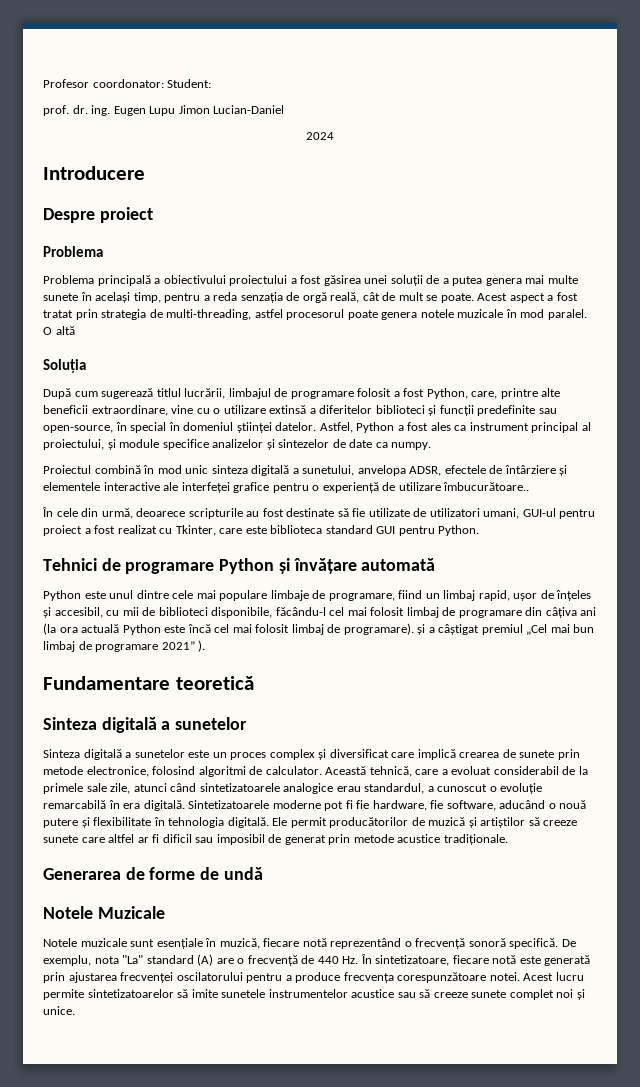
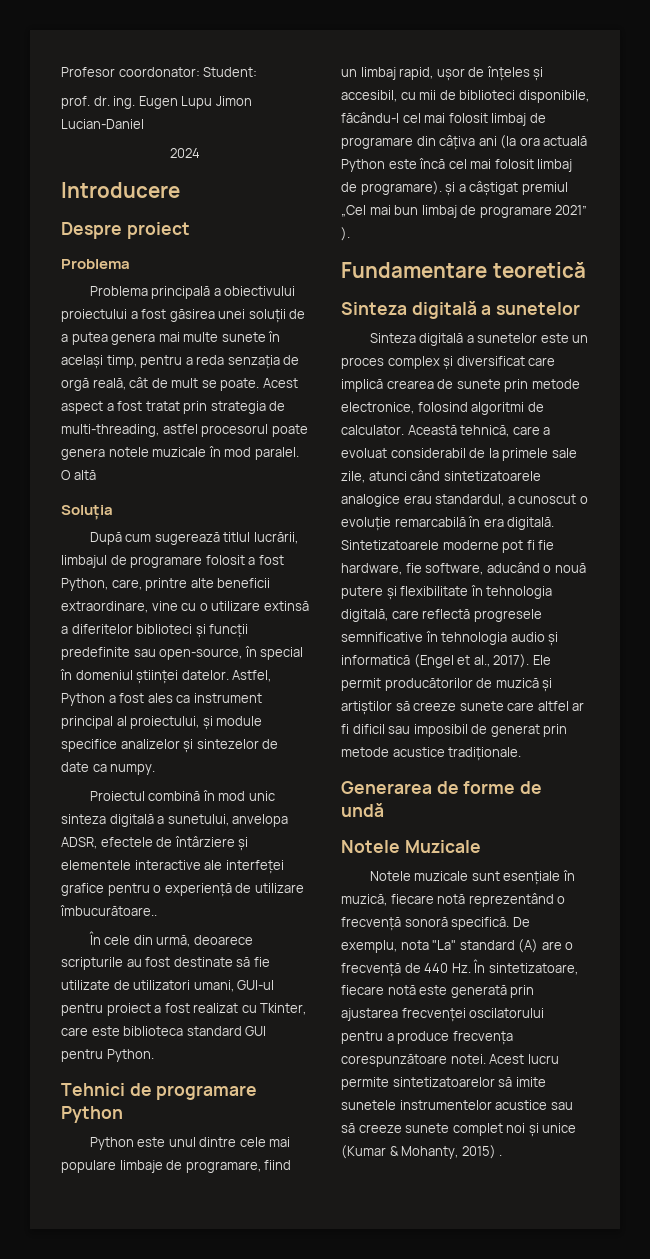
- Tehnici de programare Python și învățare automată
+ Tehnici de programare Python
- Sintetizatoarele moderne pot fi fie hardware, fie software, aducând o nouă putere și flexibilitate în tehnologia digitală.
+ Sintetizatoarele moderne pot fi fie hardware, fie software, aducând o nouă putere și flexibilitate în tehnologia digitală, care reflectă progresele semnificative în tehnologia audio și informatică (Engel et al., 2017).
- Acest lucru permite sintetizatoarelor să imite sunetele instrumentelor acustice sau să creeze sunete complet noi și unice.
+ Acest lucru permite sintetizatoarelor să imite sunetele instrumentelor acustice sau să creeze sunete complet noi și unice (Kumar & Mohanty, 2015) .

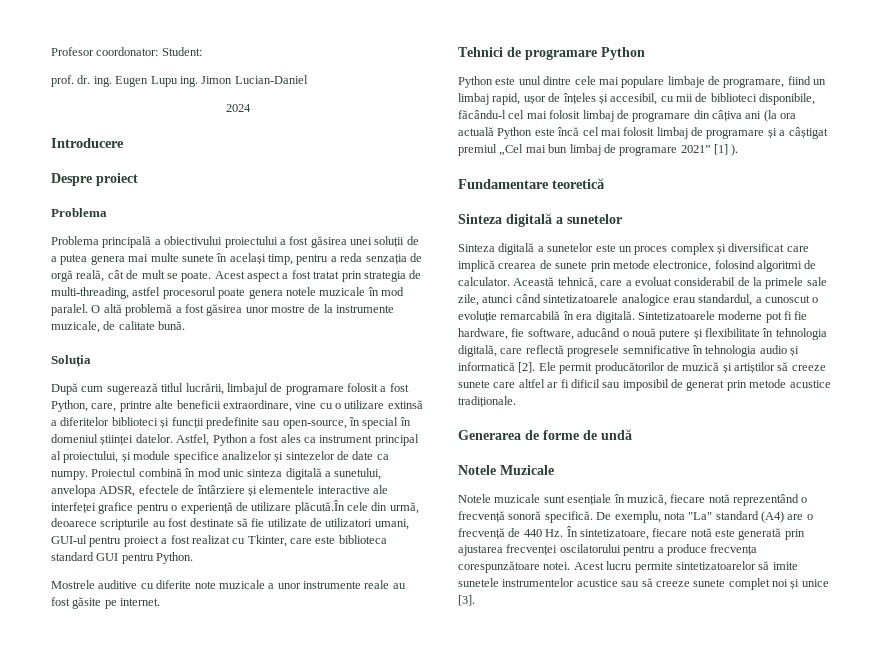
- Eugen Lupu Jimon Lucian-Daniel
+ Eugen Lupu ing. Jimon Lucian-Daniel
- O altă
+ O altă problemă a fost găsirea unor mostre de la instrumente muzicale, de calitate bună.
- Astfel, Python a fost ales ca instrument principal al proiectului, și module specifice analizelor și sintezelor de date ca numpy.
- Proiectul combină în mod unic sinteza digitală a sunetului, anvelopa ADSR, efectele de întârziere și elementele interactive ale interfeței grafice pentru o experiență de utilizare îmbucurătoare..
- În cele din urmă, deoarece scripturile au fost destinate să fie utilizate de utilizatori umani, GUI-ul pentru proiect a fost realizat cu Tkinter, care este biblioteca standard GUI pentru Python.
+ Astfel, Python a fost ales ca instrument principal al proiectului, și module specifice analizelor și sintezelor de date ca numpy. Proiectul combină în mod unic sinteza digitală a sunetului, anvelopa ADSR, efectele de întârziere și elementele interactive ale interfeței grafice pentru o experiență de utilizare plăcută.În cele din urmă, deoarece scripturile au fost destinate să fie utilizate de utilizatori umani, GUI-ul pentru proiect a fost realizat cu Tkinter, care este biblioteca standard GUI pentru Python.
+ Mostrele auditive cu diferite note muzicale a unor instrumente reale au fost găsite pe internet.
- Python este unul dintre cele mai populare limbaje de programare, fiind un limbaj rapid, ușor de înțeles și accesibil, cu mii de biblioteci disponibile, făcându-l cel mai folosit limbaj de programare din câțiva ani (la ora actuală Python este încă cel mai folosit limbaj de programare). și a câștigat premiul „Cel mai bun limbaj de programare 2021” ).
+ Python este unul dintre cele mai populare limbaje de programare, fiind un limbaj rapid, ușor de înțeles și accesibil, cu mii de biblioteci disponibile, făcându-l cel mai folosit limbaj de programare din câțiva ani (la ora actuală Python este încă cel mai folosit limbaj de programare și a câștigat premiul „Cel mai bun limbaj de programare 2021” [1] ).
- Sintetizatoarele moderne pot fi fie hardware, fie software, aducând o nouă putere și flexibilitate în tehnologia digitală, care reflectă progresele semnificative în tehnologia audio și informatică (Engel et al., 2017).
+ Sintetizatoarele moderne pot fi fie hardware, fie software, aducând o nouă putere și flexibilitate în tehnologia digitală, care reflectă progresele semnificative în tehnologia audio și informatică [2].
- De exemplu, nota "La" standard (A) are o frecvență de 440 Hz. În sintetizatoare, fiecare notă este generată prin ajustarea frecvenței oscilatorului pentru a produce frecvența corespunzătoare notei.
+ De exemplu, nota "La" standard (A4) are o frecvență de 440 Hz. În sintetizatoare, fiecare notă este generată prin ajustarea frecvenței oscilatorului pentru a produce frecvența corespunzătoare notei.
- Acest lucru permite sintetizatoarelor să imite sunetele instrumentelor acustice sau să creeze sunete complet noi și unice (Kumar & Mohanty, 2015) .
+ Acest lucru permite sintetizatoarelor să imite sunetele instrumentelor acustice sau să creeze sunete complet noi și unice [3].

